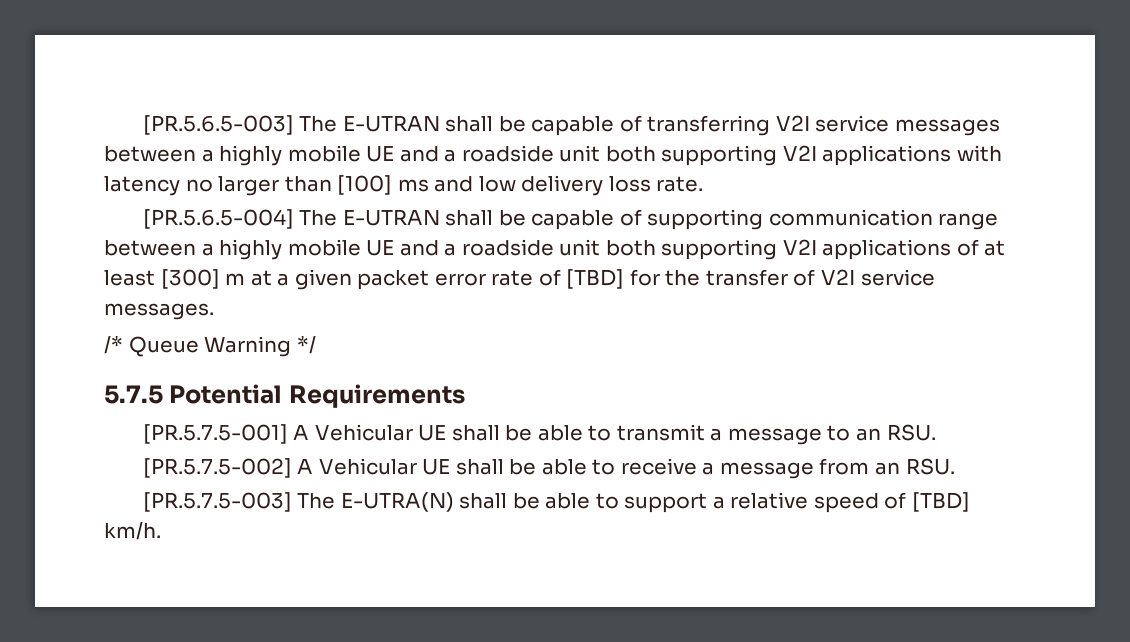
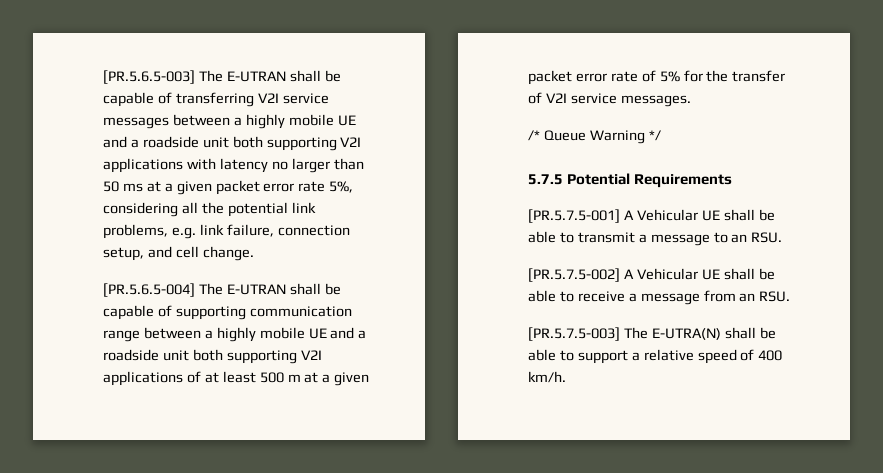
- [PR.5.6.5-003] The E-UTRAN shall be capable of transferring V2I service messages between a highly mobile UE and a roadside unit both supporting V2I applications with latency no larger than [100] ms and low delivery loss rate.
+ [PR.5.6.5-003] The E-UTRAN shall be capable of transferring V2I service messages between a highly mobile UE and a roadside unit both supporting V2I applications with latency no larger than 50 ms at a given packet error rate 5%, considering all the potential link problems, e.g. link failure, connection setup, and cell change.
- [PR.5.6.5-004] The E-UTRAN shall be capable of supporting communication range between a highly mobile UE and a roadside unit both supporting V2I applications of at least [300] m at a given packet error rate of [TBD] for the transfer of V2I service messages.
+ [PR.5.6.5-004] The E-UTRAN shall be capable of supporting communication range between a highly mobile UE and a roadside unit both supporting V2I applications of at least 500 m at a given packet error rate of 5% for the transfer of V2I service messages.
- [PR.5.7.5-003] The E-UTRA(N) shall be able to support a relative speed of [TBD] km/h.
+ [PR.5.7.5-003] The E-UTRA(N) shall be able to support a relative speed of 400 km/h.

